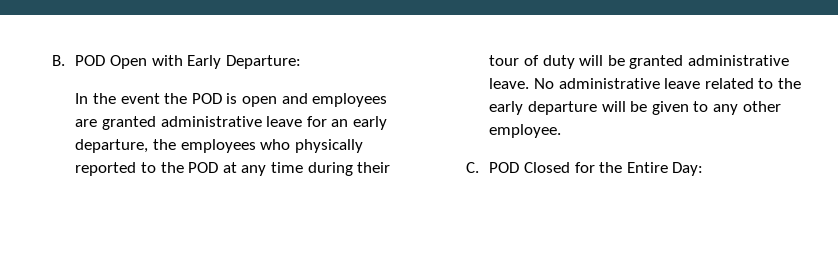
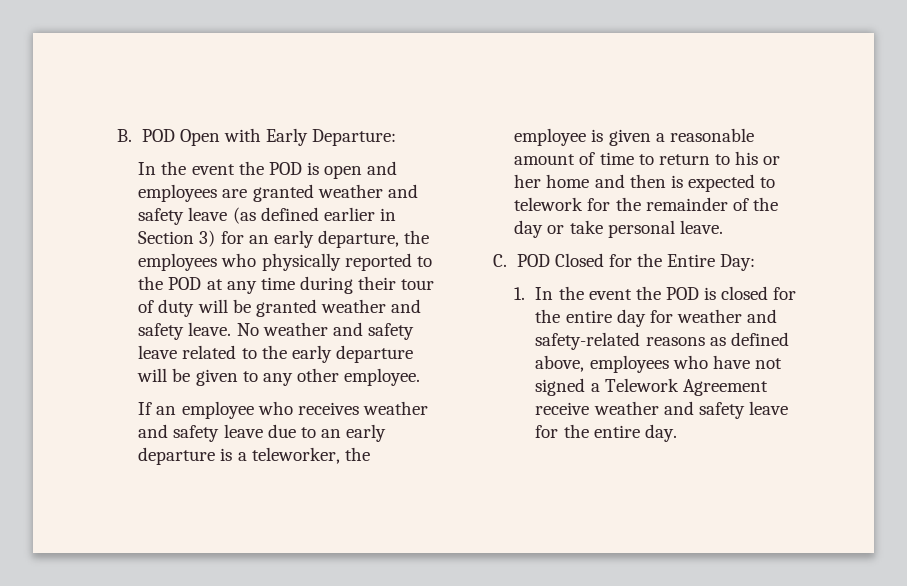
- In the event the POD is open and employees are granted administrative leave for an early departure, the employees who physically reported to the POD at any time during their tour of duty will be granted administrative leave. No administrative leave related to the early departure will be given to any other employee.
+ In the event the POD is open and employees are granted weather and safety leave (as defined earlier in Section 3) for an early departure, the employees who physically reported to the POD at any time during their tour of duty will be granted weather and safety leave. No weather and safety leave related to the early departure will be given to any other employee.
+ If an employee who receives weather and safety leave due to an early departure is a teleworker, the employee is given a reasonable amount of time to return to his or her home and then is expected to telework for the remainder of the day or take personal leave.
+ 1. In the event the POD is closed for the entire day for weather and safety-related reasons as defined above, employees who have not signed a Telework Agreement receive weather and safety leave for the entire day.

